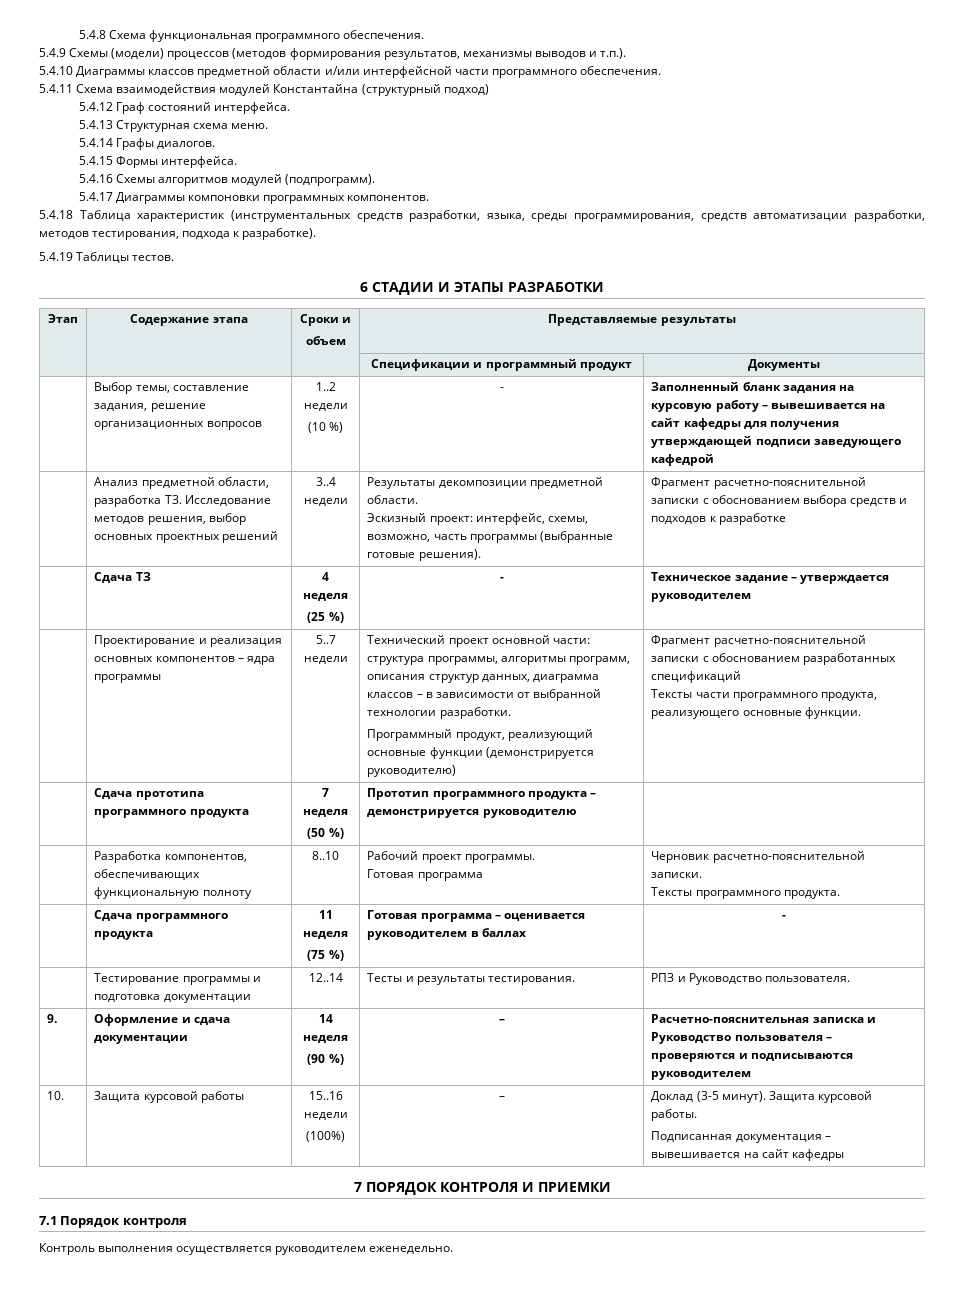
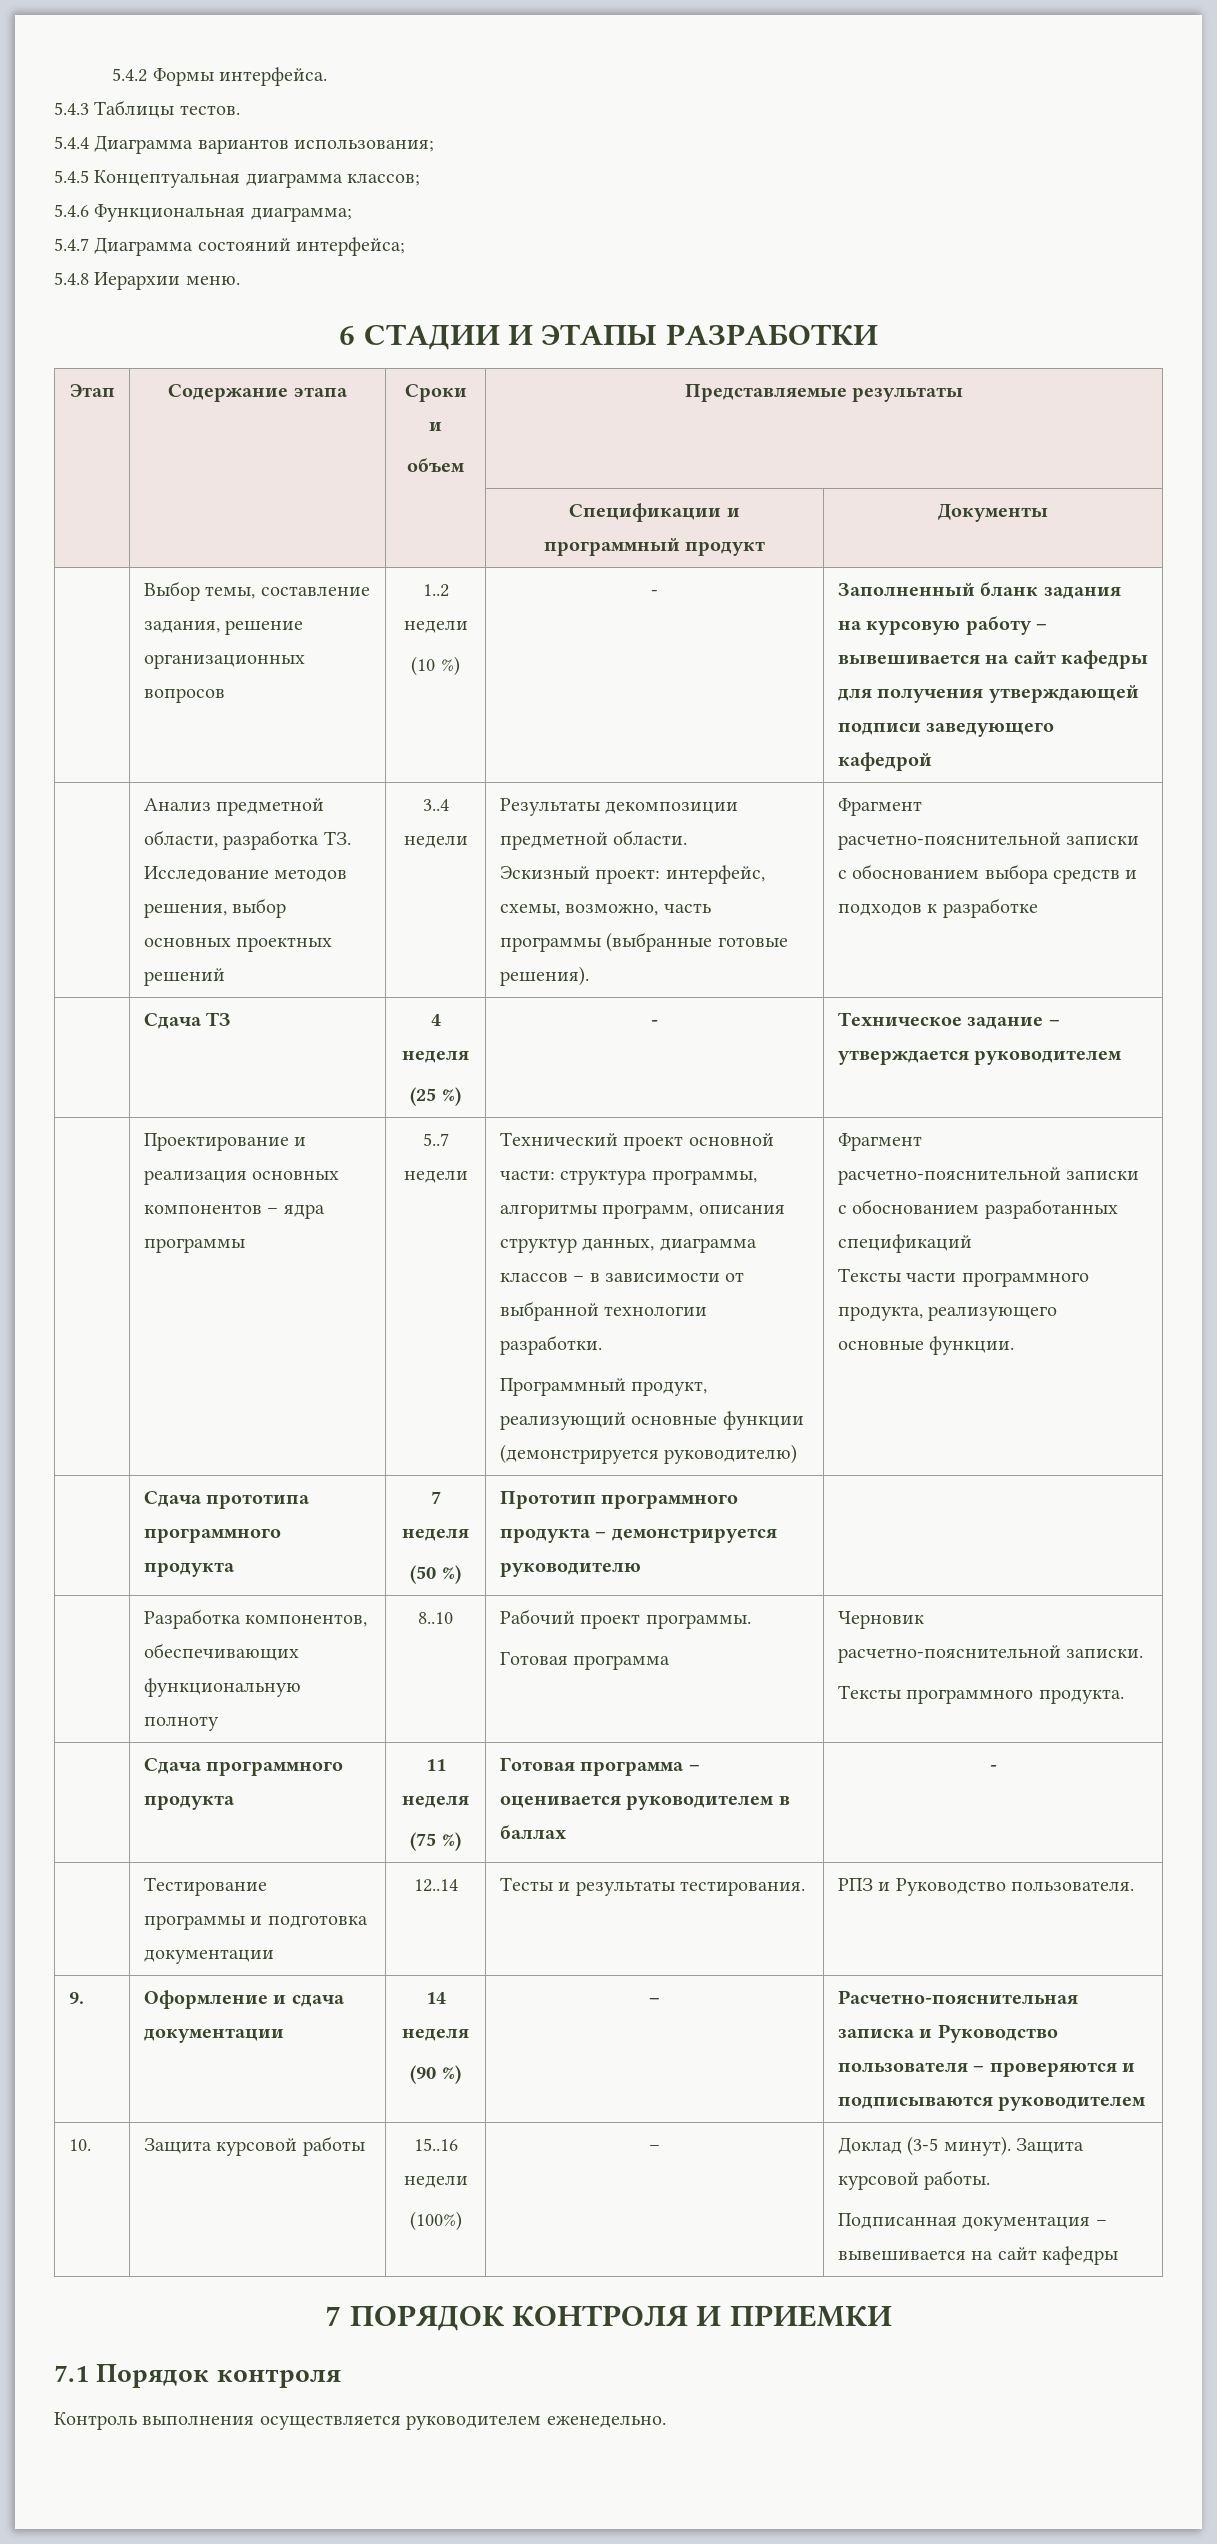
- 5.4.8 Схема функциональная программного обеспечения.
- 5.4.9 Схемы (модели) процессов (методов формирования результатов, механизмы выводов и т.п.).
- 5.4.10 Диаграммы классов предметной области и/или интерфейсной части программного обеспечения.
- 5.4.11 Схема взаимодействия модулей Константайна (структурный подход)
- 5.4.12 Граф состояний интерфейса.
- 5.4.13 Структурная схема меню.
- 5.4.14 Графы диалогов.
- 5.4.15 Формы интерфейса.
- 5.4.16 Схемы алгоритмов модулей (подпрограмм).
- 5.4.17 Диаграммы компоновки программных компонентов.
- 5.4.18 Таблица характеристик (инструментальных средств разработки, языка, среды программирования, средств автоматизации разработки, методов тестирования, подхода к разработке).
- 5.4.19 Таблицы тестов.
+ 5.4.2 Формы интерфейса.
+ 5.4.3 Таблицы тестов.
+ 5.4.4 Диаграмма вариантов использования;
+ 5.4.5 Концептуальная диаграмма классов;
+ 5.4.6 Функциональная диаграмма;
+ 5.4.7 Диаграмма состояний интерфейса;
+ 5.4.8 Иерархии меню.

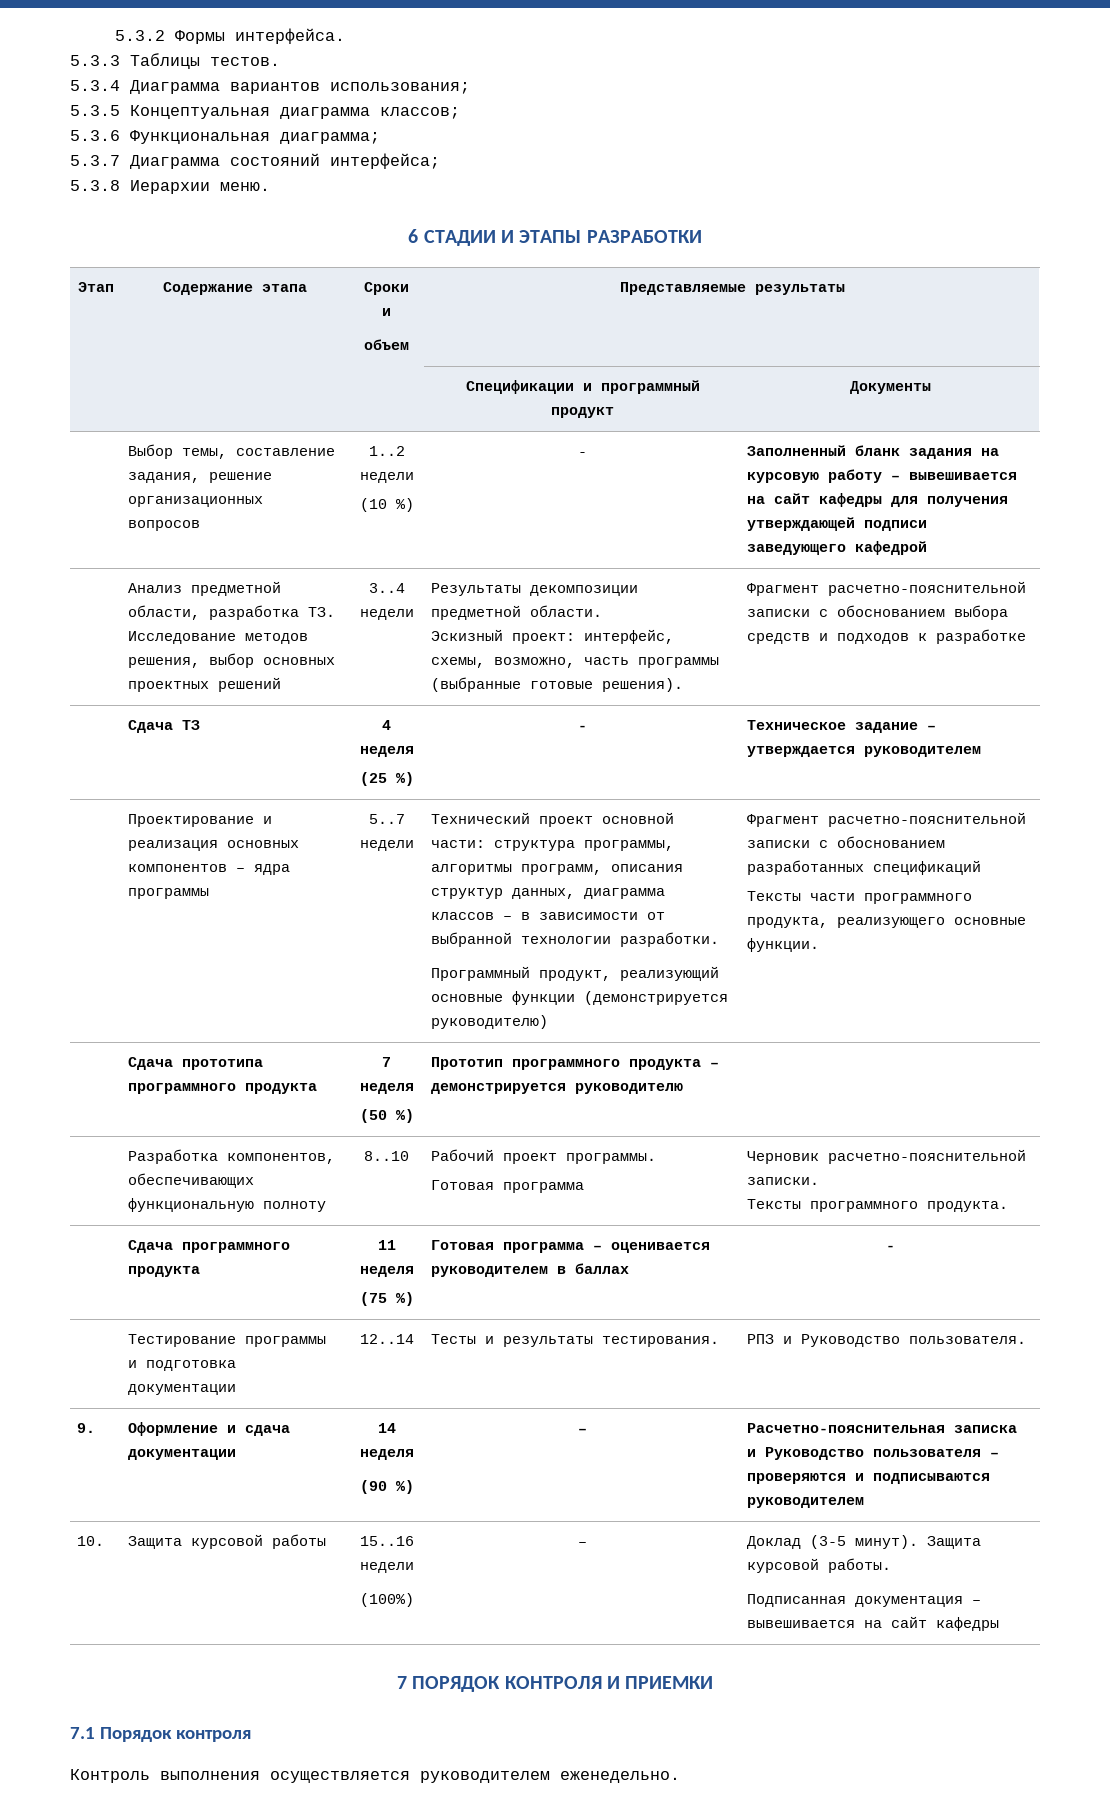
- 5.4.2 Формы интерфейса.
+ 5.3.2 Формы интерфейса.
- 5.4.3 Таблицы тестов.
+ 5.3.3 Таблицы тестов.
- 5.4.4 Диаграмма вариантов использования;
+ 5.3.4 Диаграмма вариантов использования;
- 5.4.5 Концептуальная диаграмма классов;
+ 5.3.5 Концептуальная диаграмма классов;
- 5.4.6 Функциональная диаграмма;
+ 5.3.6 Функциональная диаграмма;
- 5.4.7 Диаграмма состояний интерфейса;
+ 5.3.7 Диаграмма состояний интерфейса;
- 5.4.8 Иерархии меню.
+ 5.3.8 Иерархии меню.

